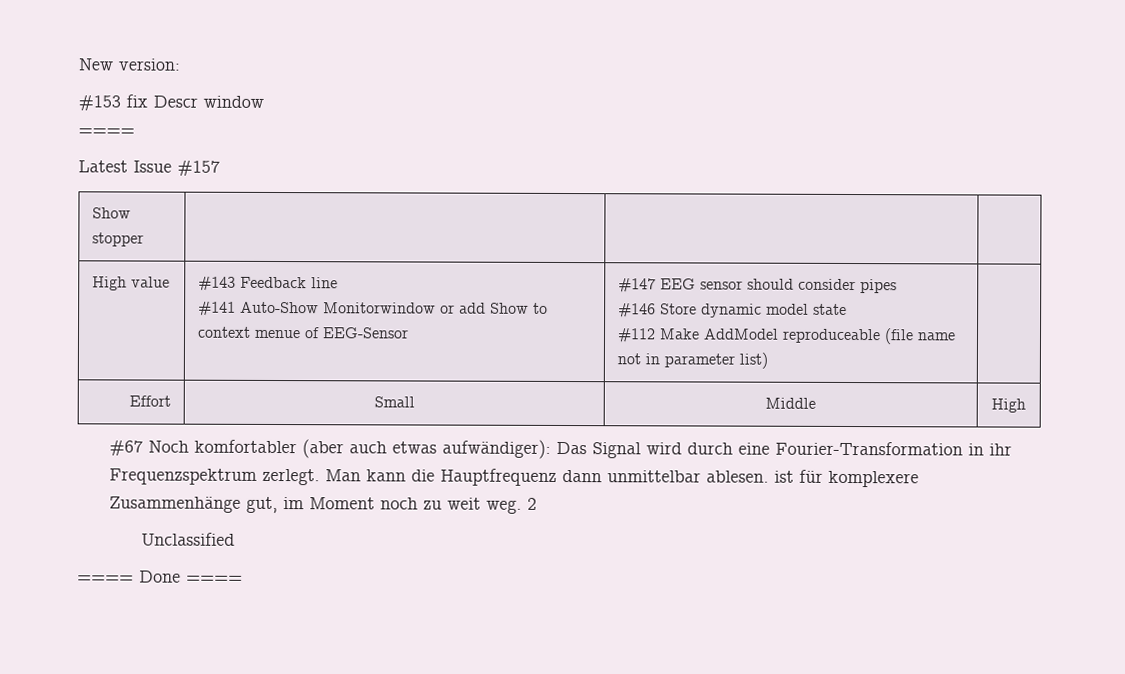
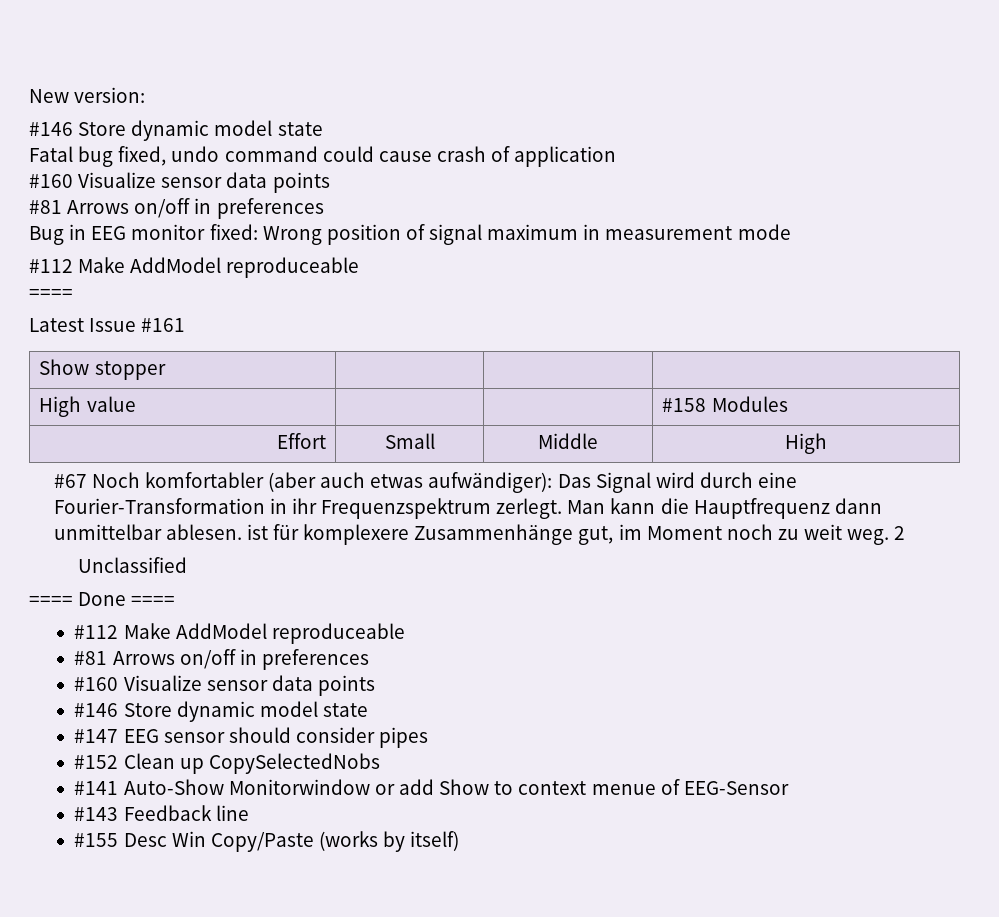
  New version:
- #153 fix Descr window
+ #146 Store dynamic model state
+ Fatal bug fixed, undo command could cause crash of application
+ #160 Visualize sensor data points
+ #81 Arrows on/off in preferences
+ Bug in EEG monitor fixed: Wrong position of signal maximum in measurement mode
+ #112 Make AddModel reproduceable
- Latest Issue #157
+ Latest Issue #161
- High value | #143 Feedback line
- #141 Auto-Show Monitorwindow or add Show to context menue of EEG-Sensor | #147 EEG sensor should consider pipes
- #146 Store dynamic model state
- #112 Make AddModel reproduceable (file name not in parameter list) |
+ High value | | | #158 Modules
  ==== Done ====
+ #112 Make AddModel reproduceable
+ #81 Arrows on/off in preferences
+ #160 Visualize sensor data points
+ #146 Store dynamic model state
+ #147 EEG sensor should consider pipes
+ #152 Clean up CopySelectedNobs
+ #141 Auto-Show Monitorwindow or add Show to context menue of EEG-Sensor
+ #143 Feedback line
+ #155 Desc Win Copy/Paste (works by itself)

